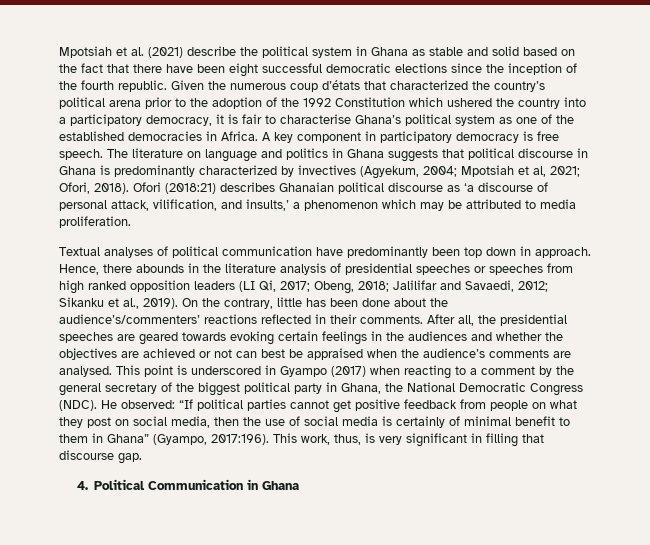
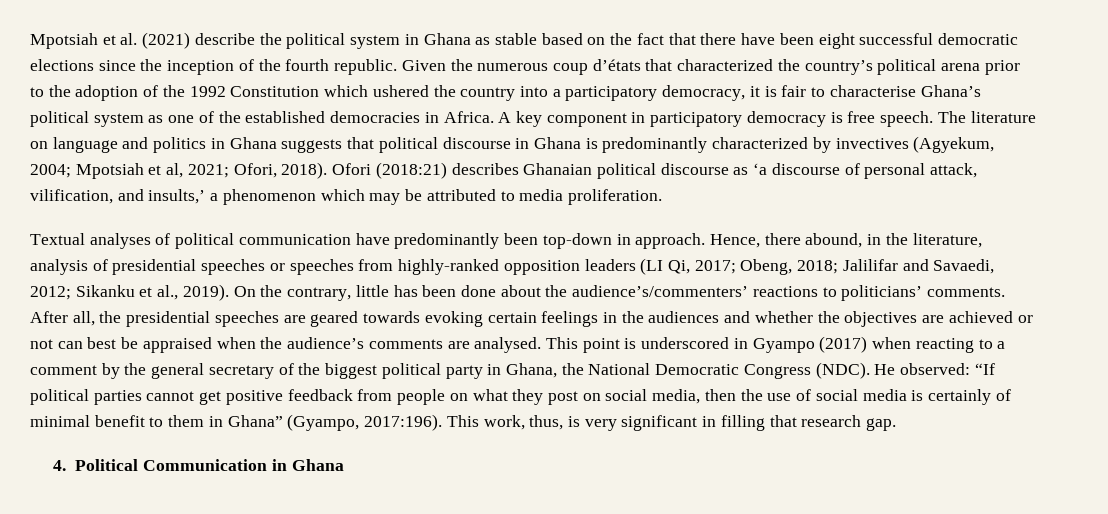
- Mpotsiah et al. (2021) describe the political system in Ghana as stable and solid based on the fact that there have been eight successful democratic elections since the inception of the fourth republic.
+ Mpotsiah et al. (2021) describe the political system in Ghana as stable based on the fact that there have been eight successful democratic elections since the inception of the fourth republic.
- Textual analyses of political communication have predominantly been top down in approach.
+ Textual analyses of political communication have predominantly been top-down in approach.
- Hence, there abounds in the literature analysis of presidential speeches or speeches from high ranked opposition leaders (LI Qi, 2017; Obeng, 2018; Jalilifar and Savaedi, 2012; Sikanku et al., 2019).
+ Hence, there abound, in the literature, analysis of presidential speeches or speeches from highly-ranked opposition leaders (LI Qi, 2017; Obeng, 2018; Jalilifar and Savaedi, 2012; Sikanku et al., 2019).
- On the contrary, little has been done about the audience’s/commenters’ reactions reflected in their comments.
+ On the contrary, little has been done about the audience’s/commenters’ reactions to politicians’ comments.
- This work, thus, is very significant in filling that discourse gap.
+ This work, thus, is very significant in filling that research gap.

